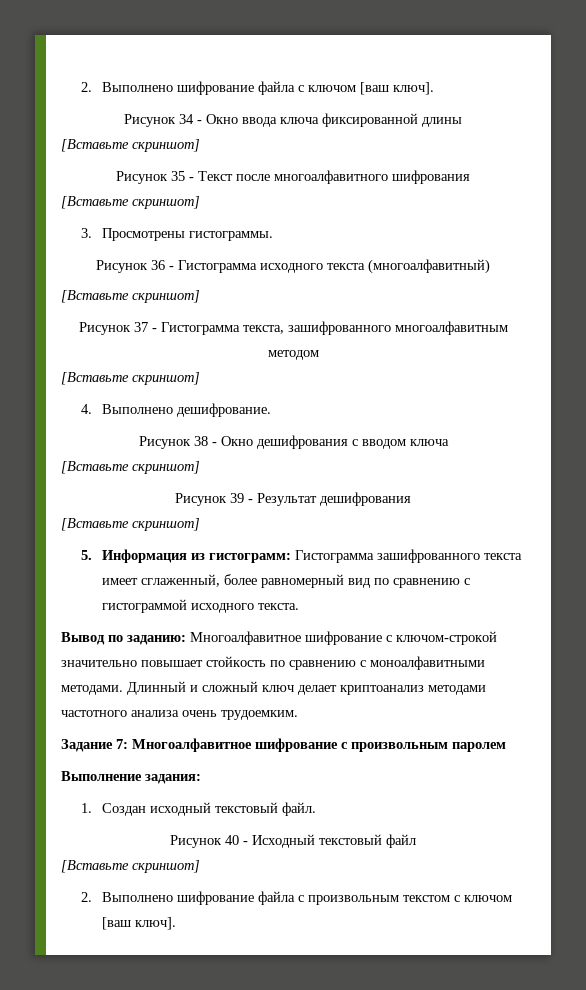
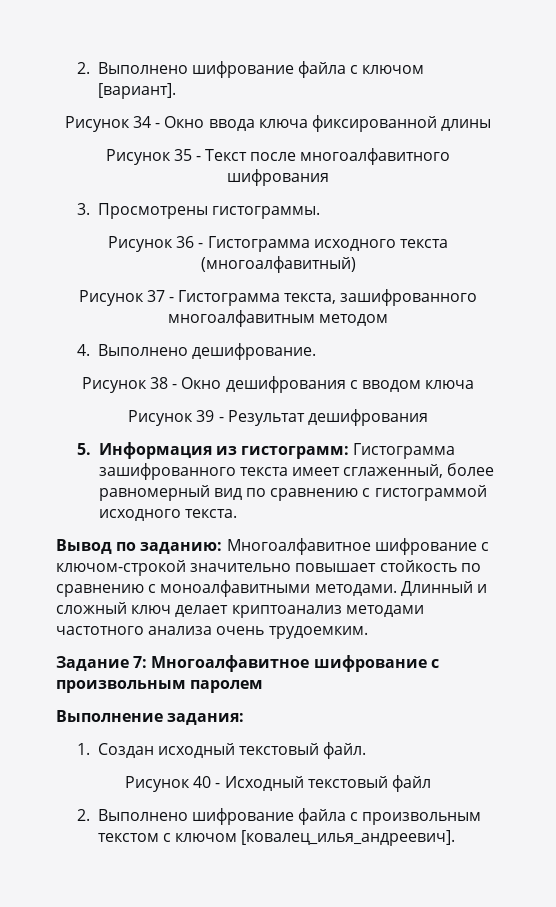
- 2. Выполнено шифрование файла с ключом [ваш ключ].
+ 2. Выполнено шифрование файла с ключом [вариант].
  Рисунок 34 - Окно ввода ключа фиксированной длины
- [Вставьте скриншот]
  Рисунок 35 - Текст после многоалфавитного шифрования
- [Вставьте скриншот]
  Рисунок 36 - Гистограмма исходного текста (многоалфавитный)
- [Вставьте скриншот]
  Рисунок 37 - Гистограмма текста, зашифрованного многоалфавитным методом
- [Вставьте скриншот]
  Рисунок 38 - Окно дешифрования с вводом ключа
- [Вставьте скриншот]
  Рисунок 39 - Результат дешифрования
- [Вставьте скриншот]
  Рисунок 40 - Исходный текстовый файл
- [Вставьте скриншот]
- 2. Выполнено шифрование файла с произвольным текстом с ключом [ваш ключ].
+ 2. Выполнено шифрование файла с произвольным текстом с ключом [ковалец_илья_андреевич].

